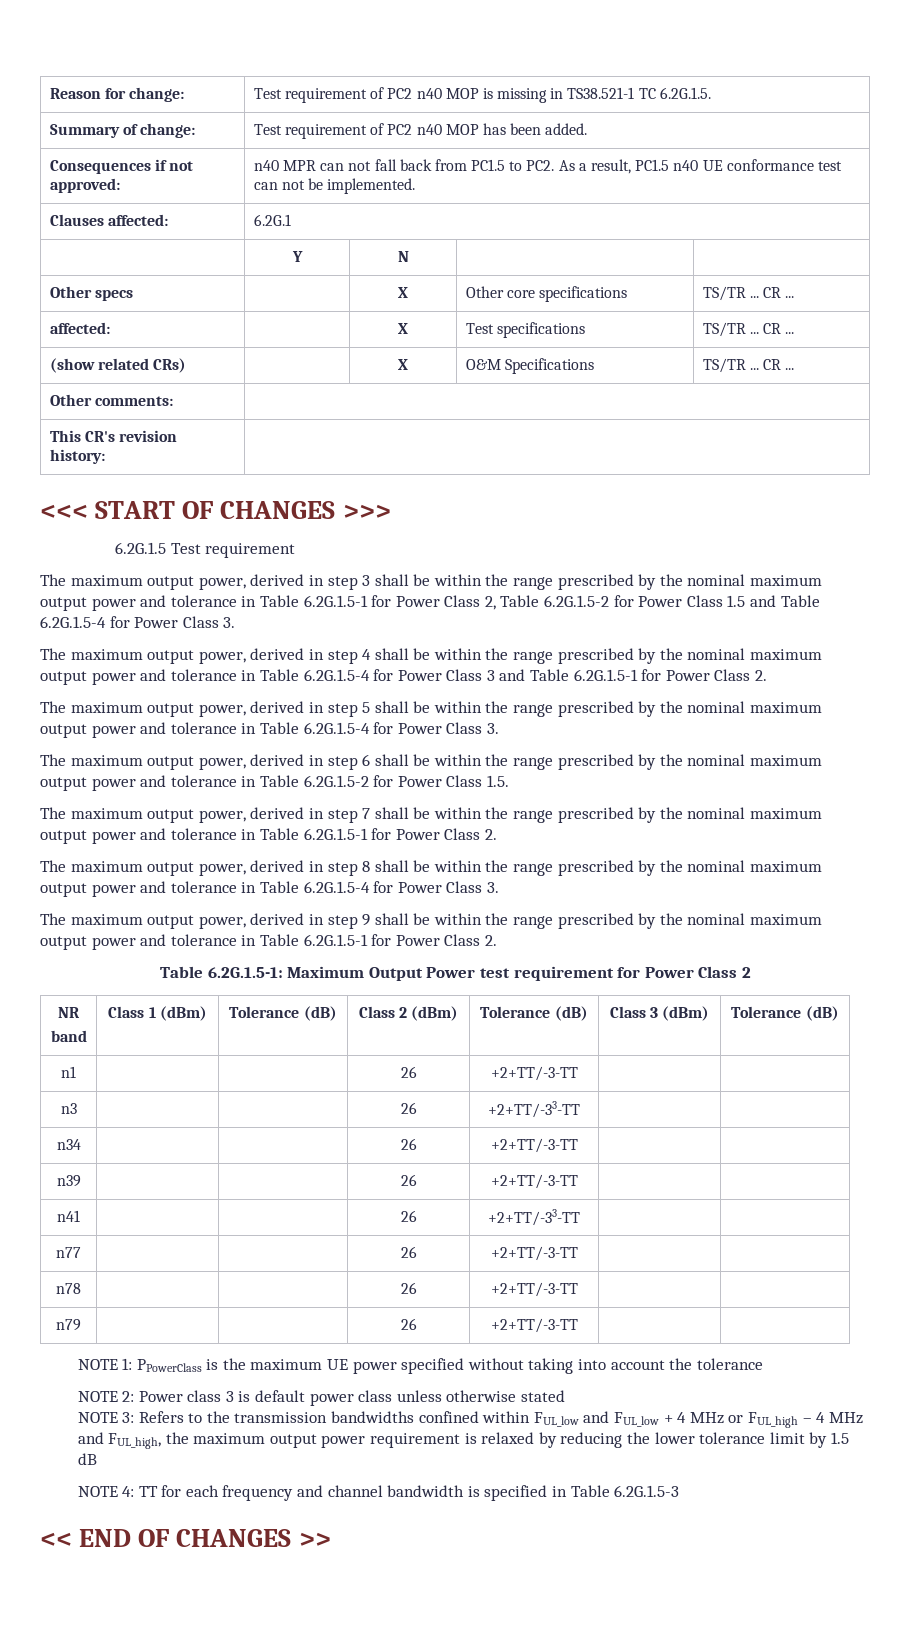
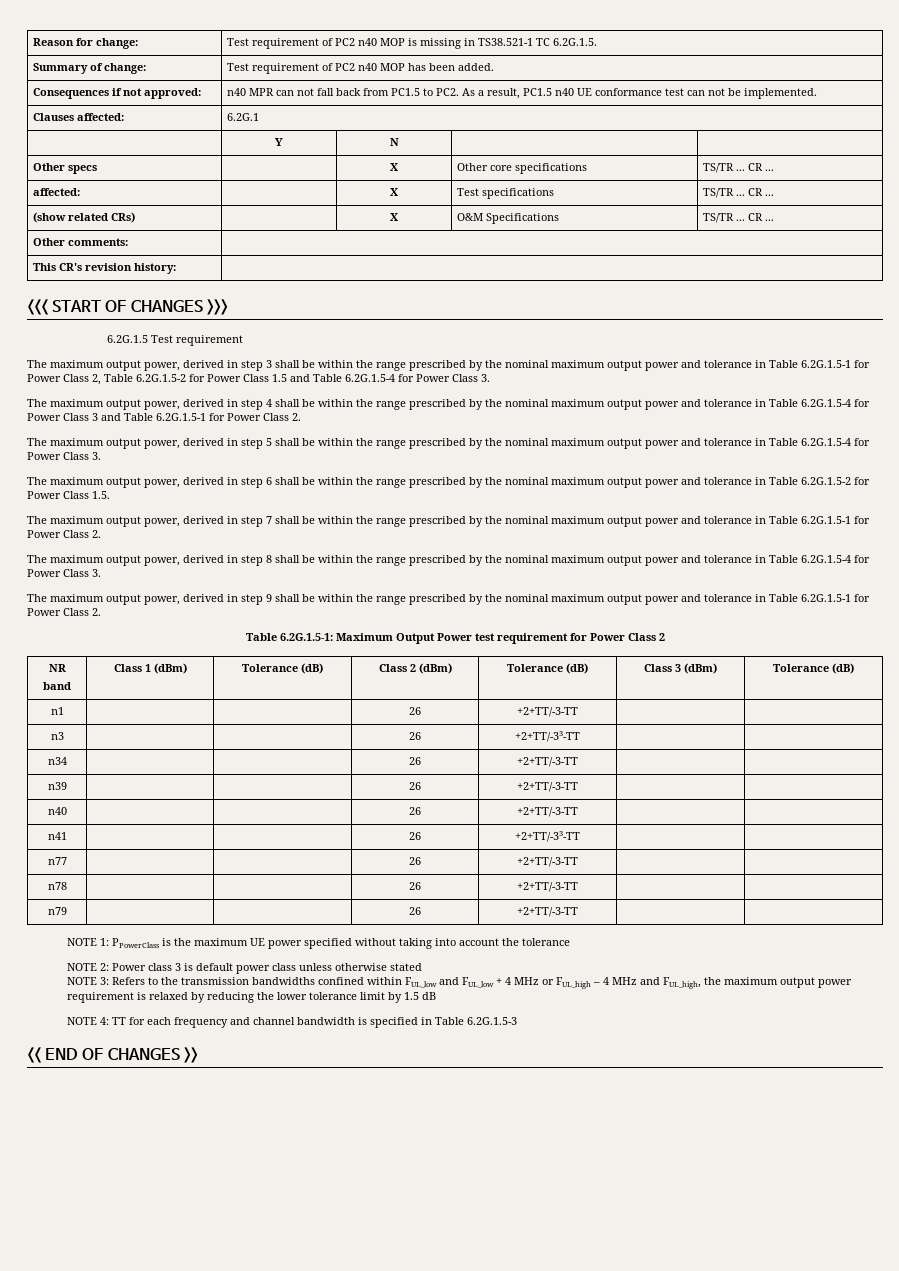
+ n40 | | | 26 | +2+TT/-3-TT | |

